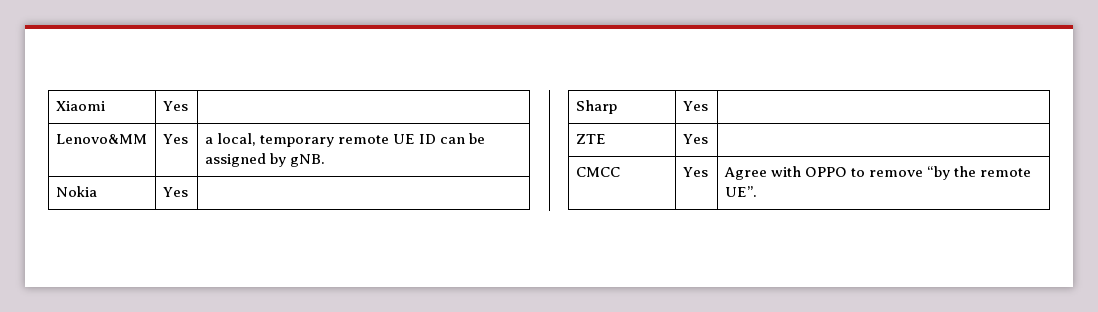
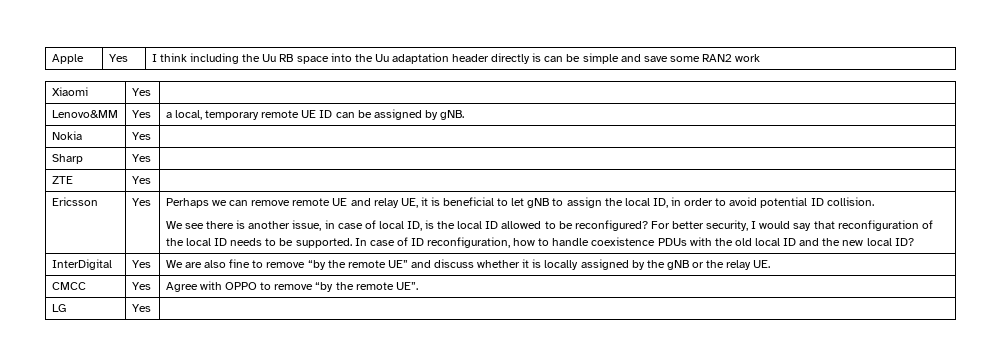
+ Apple | Yes | I think including the Uu RB space into the Uu adaptation header directly is can be simple and save some RAN2 work
+ Ericsson | Yes | Perhaps we can remove remote UE and relay UE, it is beneficial to let gNB to assign the local ID, in order to avoid potential ID collision.
+ We see there is another issue, in case of local ID, is the local ID allowed to be reconfigured? For better security, I would say that reconfiguration of the local ID needs to be supported. In case of ID reconfiguration, how to handle coexistence PDUs with the old local ID and the new local ID?
+ InterDigital | Yes | We are also fine to remove “by the remote UE” and discuss whether it is locally assigned by the gNB or the relay UE.
+ LG | Yes |

